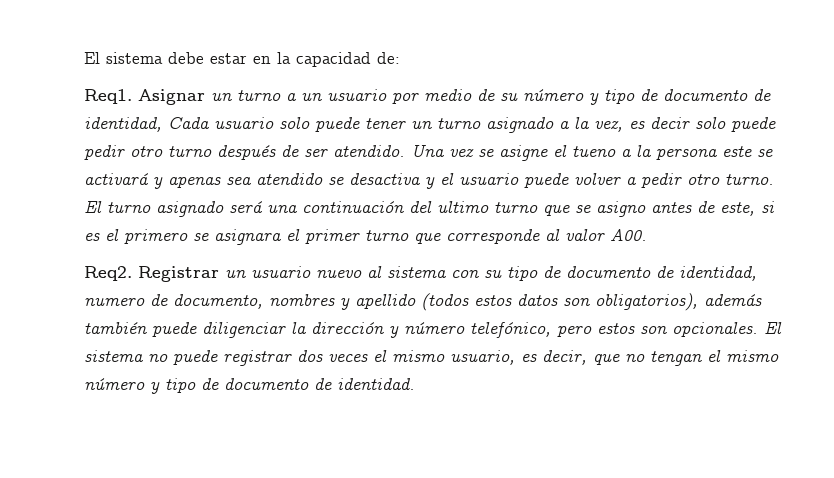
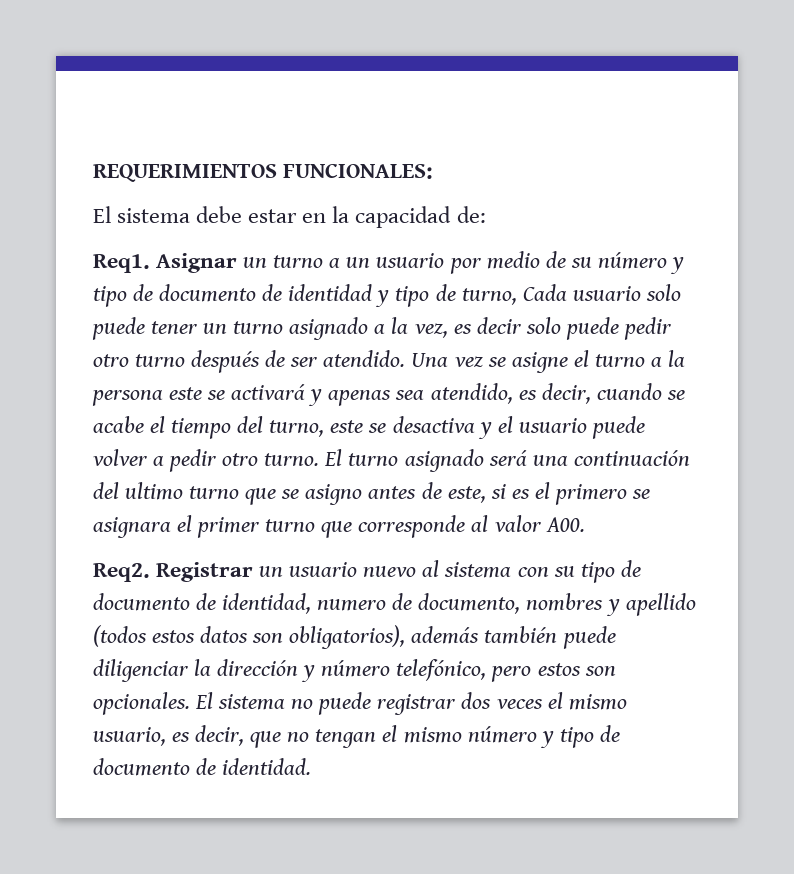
+ REQUERIMIENTOS FUNCIONALES:
- Asignar un turno a un usuario por medio de su número y tipo de documento de identidad, Cada usuario solo puede tener un turno asignado a la vez, es decir solo puede pedir otro turno después de ser atendido.
+ Asignar un turno a un usuario por medio de su número y tipo de documento de identidad y tipo de turno, Cada usuario solo puede tener un turno asignado a la vez, es decir solo puede pedir otro turno después de ser atendido.
- Una vez se asigne el tueno a la persona este se activará y apenas sea atendido se desactiva y el usuario puede volver a pedir otro turno.
+ Una vez se asigne el turno a la persona este se activará y apenas sea atendido, es decir, cuando se acabe el tiempo del turno, este se desactiva y el usuario puede volver a pedir otro turno.

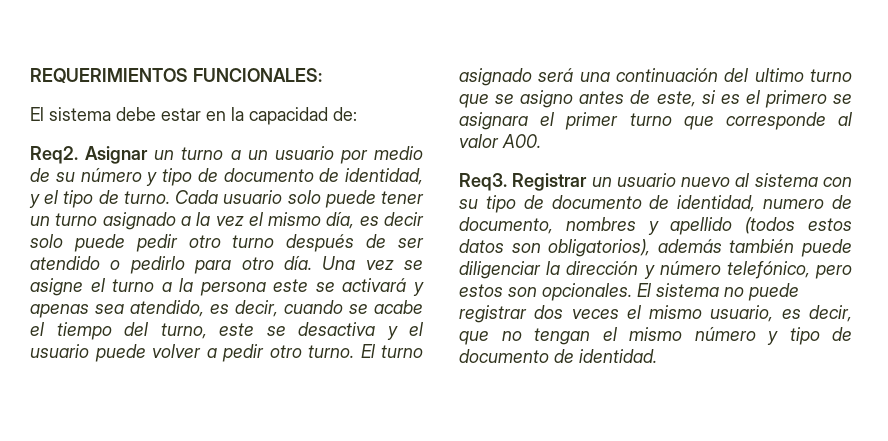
- Req1.
+ Req2.
- Asignar un turno a un usuario por medio de su número y tipo de documento de identidad y tipo de turno, Cada usuario solo puede tener un turno asignado a la vez, es decir solo puede pedir otro turno después de ser atendido.
+ Asignar un turno a un usuario por medio de su número y tipo de documento de identidad, y el tipo de turno. Cada usuario solo puede tener un turno asignado a la vez el mismo día, es decir solo puede pedir otro turno después de ser atendido o pedirlo para otro día.
- Req2.
+ Req3.

